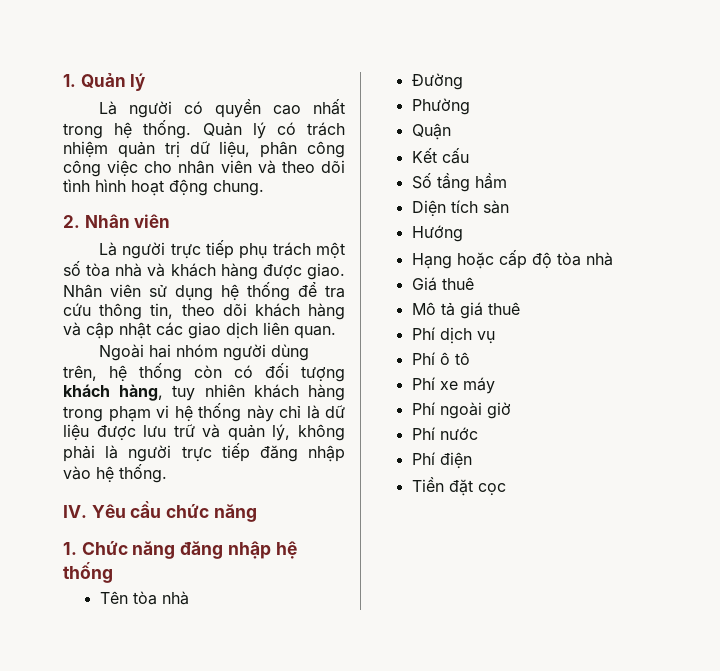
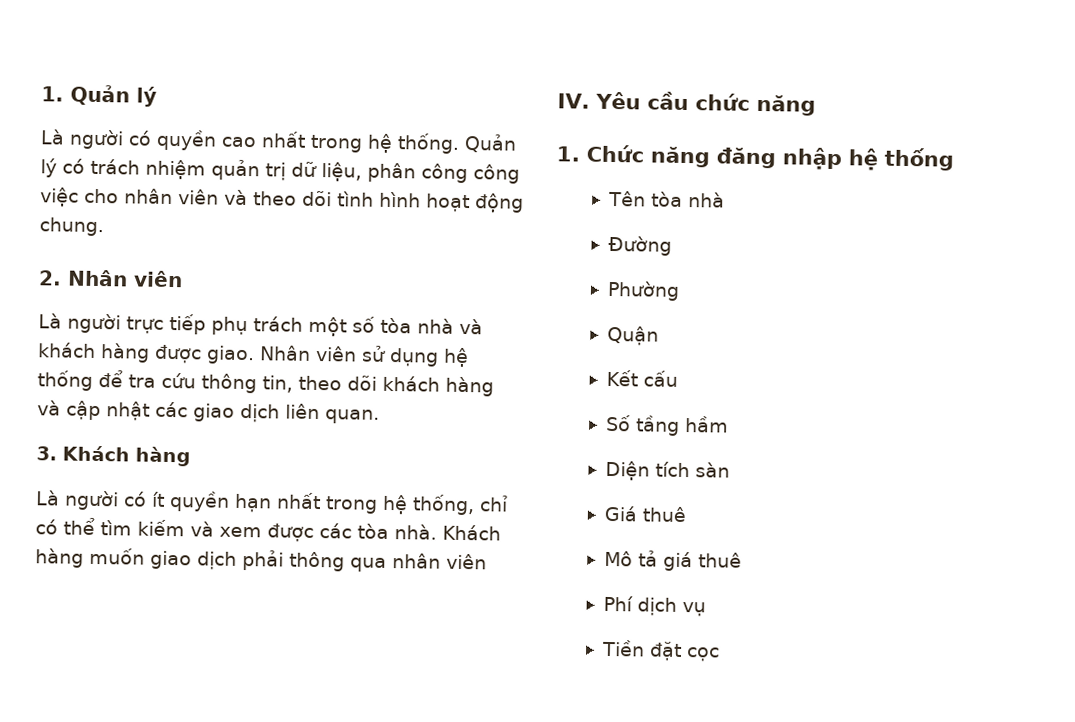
- Ngoài hai nhóm người dùng trên, hệ thống còn có đối tượng khách hàng, tuy nhiên khách hàng trong phạm vi hệ thống này chỉ là dữ liệu được lưu trữ và quản lý, không phải là người trực tiếp đăng nhập vào hệ thống.
+ 3. Khách hàng
+ Là người có ít quyền hạn nhất trong hệ thống, chỉ có thể tìm kiếm và xem được các tòa nhà. Khách hàng muốn giao dịch phải thông qua nhân viên
- Hướng
- Hạng hoặc cấp độ tòa nhà
- Phí ô tô
- Phí xe máy
- Phí ngoài giờ
- Phí nước
- Phí điện

